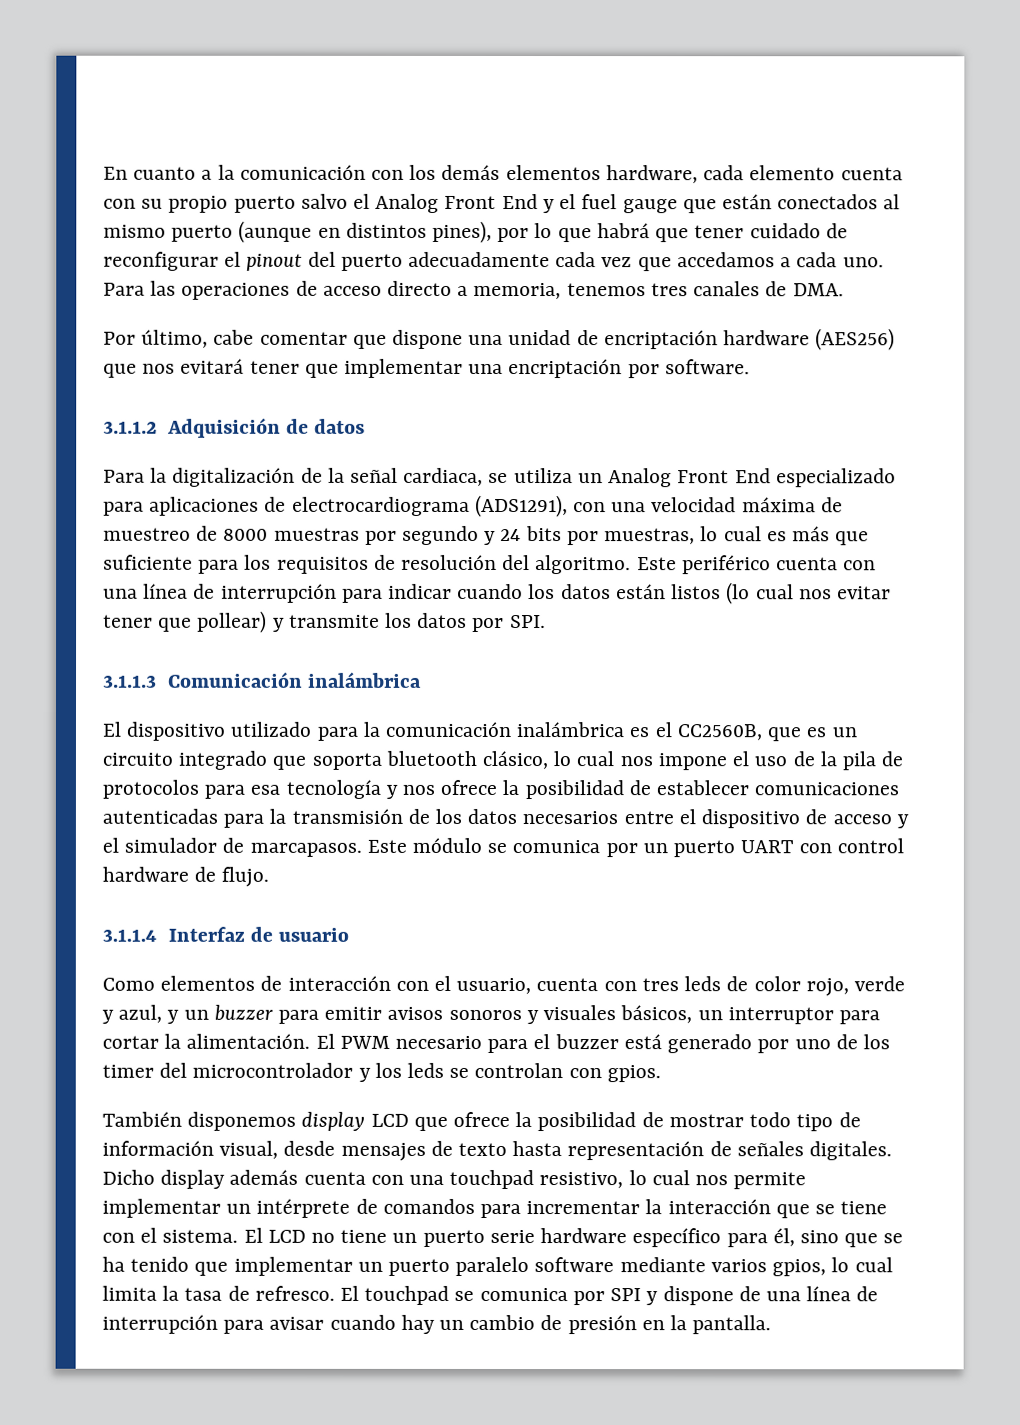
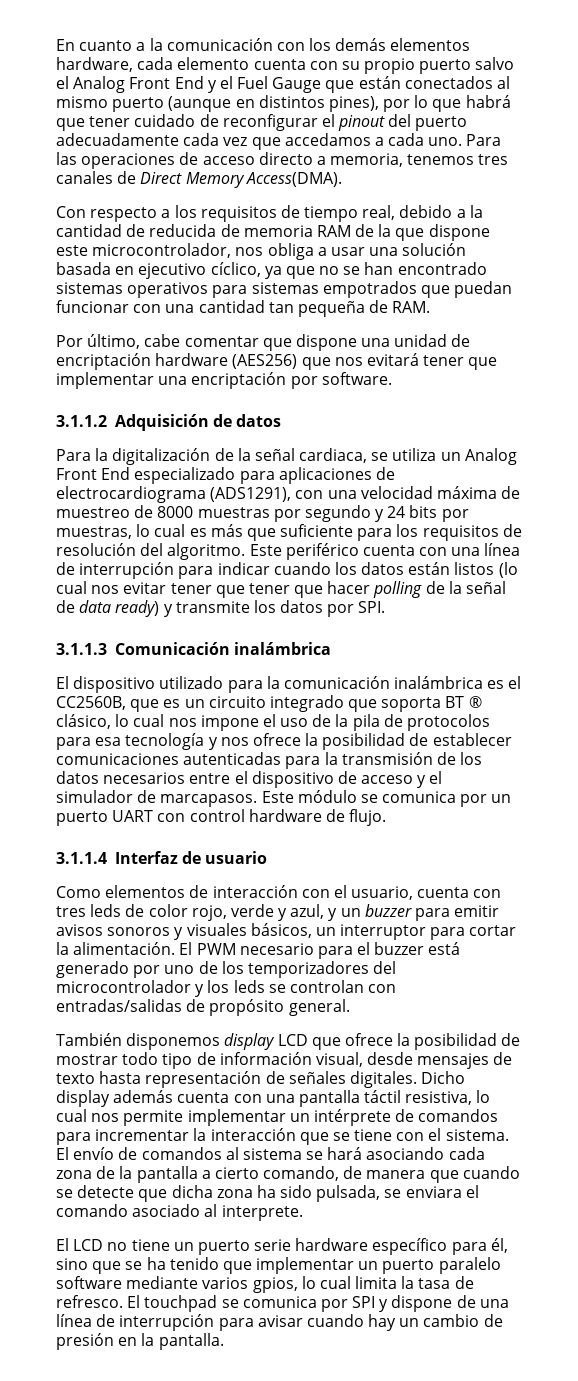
- En cuanto a la comunicación con los demás elementos hardware, cada elemento cuenta con su propio puerto salvo el Analog Front End y el fuel gauge que están conectados al mismo puerto (aunque en distintos pines), por lo que habrá que tener cuidado de reconfigurar el pinout del puerto adecuadamente cada vez que accedamos a cada uno.
+ En cuanto a la comunicación con los demás elementos hardware, cada elemento cuenta con su propio puerto salvo el Analog Front End y el Fuel Gauge que están conectados al mismo puerto (aunque en distintos pines), por lo que habrá que tener cuidado de reconfigurar el pinout del puerto adecuadamente cada vez que accedamos a cada uno.
- Para las operaciones de acceso directo a memoria, tenemos tres canales de DMA.
+ Para las operaciones de acceso directo a memoria, tenemos tres canales de Direct Memory Access(DMA).
+ Con respecto a los requisitos de tiempo real, debido a la cantidad de reducida de memoria RAM de la que dispone este microcontrolador, nos obliga a usar una solución basada en ejecutivo cíclico, ya que no se han encontrado sistemas operativos para sistemas empotrados que puedan funcionar con una cantidad tan pequeña de RAM.
- Este periférico cuenta con una línea de interrupción para indicar cuando los datos están listos (lo cual nos evitar tener que pollear) y transmite los datos por SPI.
+ Este periférico cuenta con una línea de interrupción para indicar cuando los datos están listos (lo cual nos evitar tener que tener que hacer polling de la señal de data ready) y transmite los datos por SPI.
- El dispositivo utilizado para la comunicación inalámbrica es el CC2560B, que es un circuito integrado que soporta bluetooth clásico, lo cual nos impone el uso de la pila de protocolos para esa tecnología y nos ofrece la posibilidad de establecer comunicaciones autenticadas para la transmisión de los datos necesarios entre el dispositivo de acceso y el simulador de marcapasos.
+ El dispositivo utilizado para la comunicación inalámbrica es el CC2560B, que es un circuito integrado que soporta BT ® clásico, lo cual nos impone el uso de la pila de protocolos para esa tecnología y nos ofrece la posibilidad de establecer comunicaciones autenticadas para la transmisión de los datos necesarios entre el dispositivo de acceso y el simulador de marcapasos.
- El PWM necesario para el buzzer está generado por uno de los timer del microcontrolador y los leds se controlan con gpios.
+ El PWM necesario para el buzzer está generado por uno de los temporizadores del microcontrolador y los leds se controlan con entradas/salidas de propósito general.
- Dicho display además cuenta con una touchpad resistivo, lo cual nos permite implementar un intérprete de comandos para incrementar la interacción que se tiene con el sistema.
+ Dicho display además cuenta con una pantalla táctil resistiva, lo cual nos permite implementar un intérprete de comandos para incrementar la interacción que se tiene con el sistema.
+ El envío de comandos al sistema se hará asociando cada zona de la pantalla a cierto comando, de manera que cuando se detecte que dicha zona ha sido pulsada, se enviara el comando asociado al interprete.

